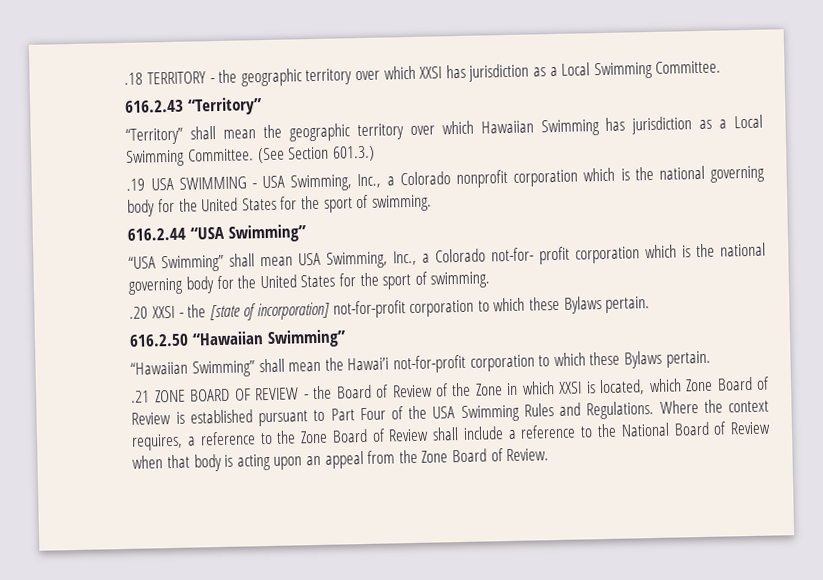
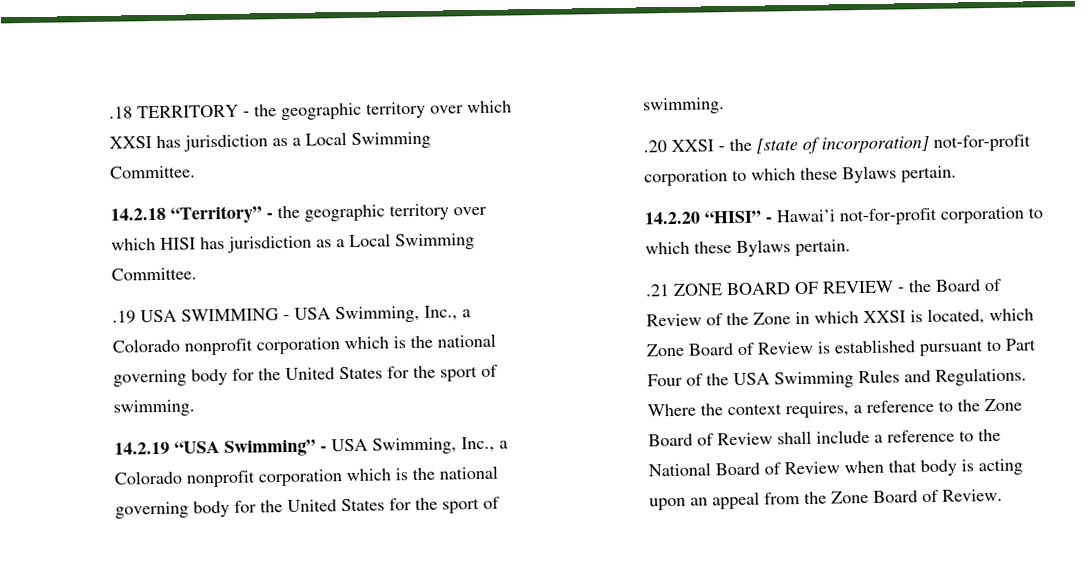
- 616.2.43 “Territory”
- “Territory” shall mean the geographic territory over which Hawaiian Swimming has jurisdiction as a Local Swimming Committee. (See Section 601.3.)
+ 14.2.18 “Territory” - the geographic territory over which HISI has jurisdiction as a Local Swimming Committee.
- 616.2.44 “USA Swimming”
- “USA Swimming” shall mean USA Swimming, Inc., a Colorado not-for- profit corporation which is the national governing body for the United States for the sport of swimming.
+ 14.2.19 “USA Swimming” - USA Swimming, Inc., a Colorado nonprofit corporation which is the national governing body for the United States for the sport of swimming.
- 616.2.50 “Hawaiian Swimming”
- “Hawaiian Swimming” shall mean the Hawai’i not-for-profit corporation to which these Bylaws pertain.
+ 14.2.20 “HISI” - Hawai’i not-for-profit corporation to which these Bylaws pertain.

